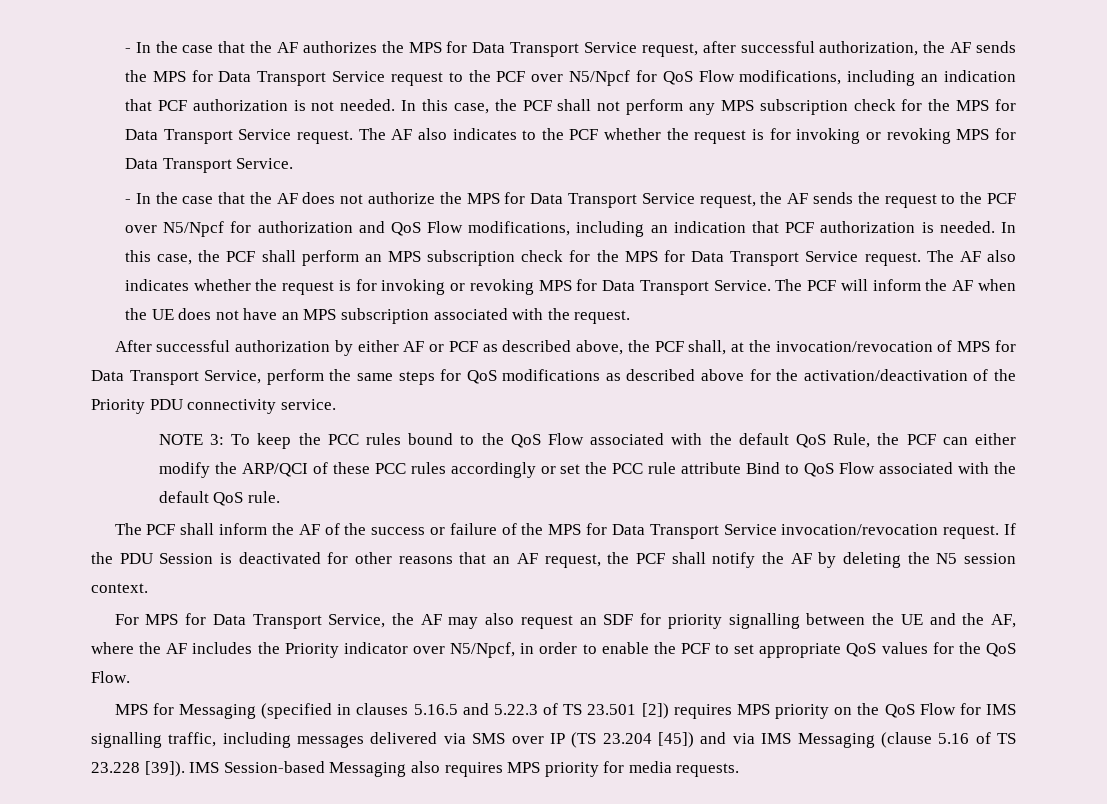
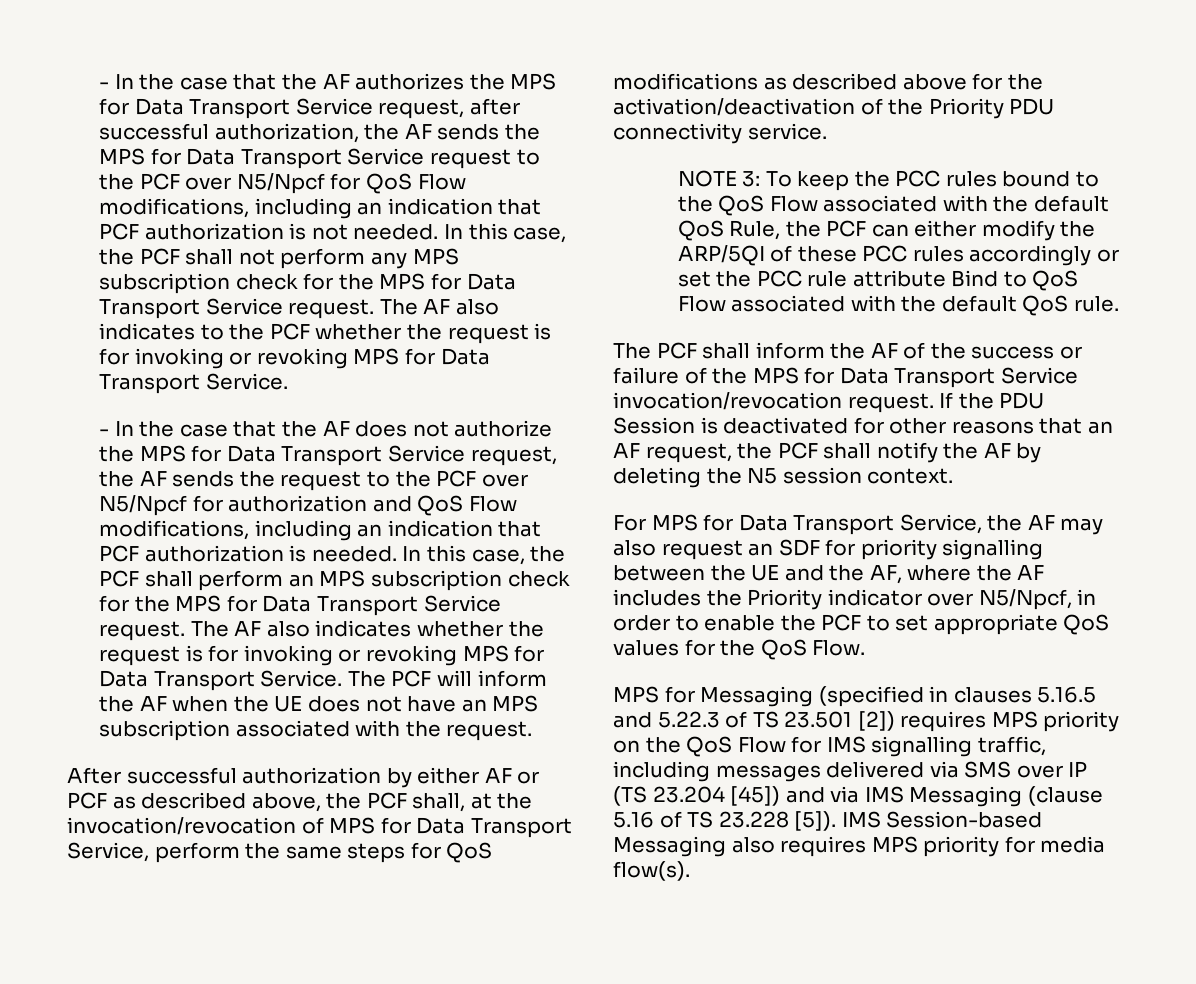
- NOTE 3: To keep the PCC rules bound to the QoS Flow associated with the default QoS Rule, the PCF can either modify the ARP/QCI of these PCC rules accordingly or set the PCC rule attribute Bind to QoS Flow associated with the default QoS rule.
+ NOTE 3: To keep the PCC rules bound to the QoS Flow associated with the default QoS Rule, the PCF can either modify the ARP/5QI of these PCC rules accordingly or set the PCC rule attribute Bind to QoS Flow associated with the default QoS rule.
- MPS for Messaging (specified in clauses 5.16.5 and 5.22.3 of TS 23.501 [2]) requires MPS priority on the QoS Flow for IMS signalling traffic, including messages delivered via SMS over IP (TS 23.204 [45]) and via IMS Messaging (clause 5.16 of TS 23.228 [39]).
+ MPS for Messaging (specified in clauses 5.16.5 and 5.22.3 of TS 23.501 [2]) requires MPS priority on the QoS Flow for IMS signalling traffic, including messages delivered via SMS over IP (TS 23.204 [45]) and via IMS Messaging (clause 5.16 of TS 23.228 [5]).
- IMS Session-based Messaging also requires MPS priority for media requests.
+ IMS Session-based Messaging also requires MPS priority for media flow(s).

